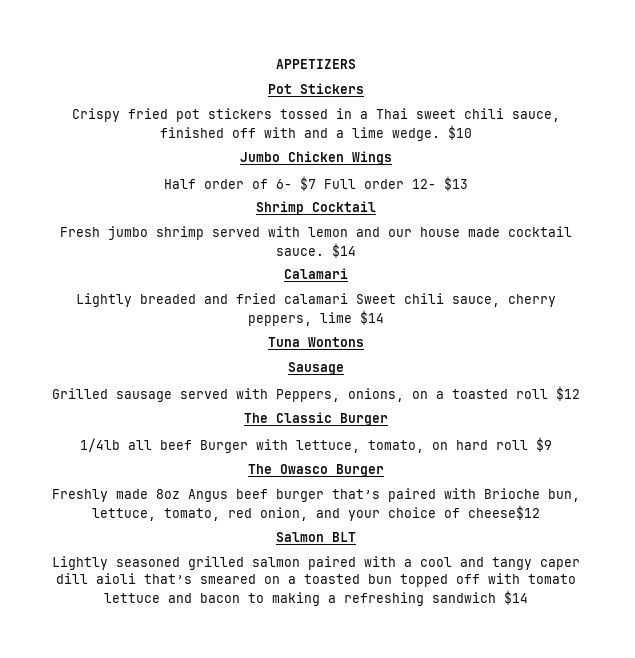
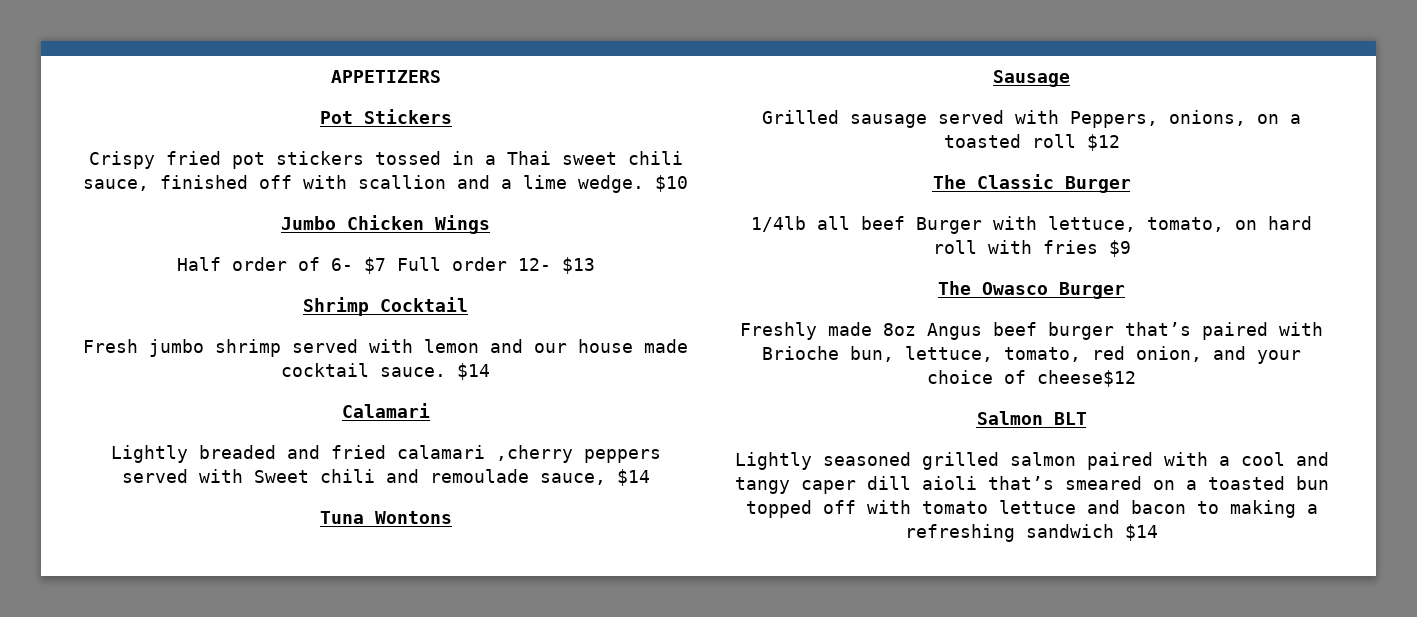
- Crispy fried pot stickers tossed in a Thai sweet chili sauce, finished off with and a lime wedge.
+ Crispy fried pot stickers tossed in a Thai sweet chili sauce, finished off with scallion and a lime wedge.
- Lightly breaded and fried calamari Sweet chili sauce, cherry peppers, lime $14
+ Lightly breaded and fried calamari ,cherry peppers served with Sweet chili and remoulade sauce, $14
- 1/4lb all beef Burger with lettuce, tomato, on hard roll $9
+ 1/4lb all beef Burger with lettuce, tomato, on hard roll with fries $9

